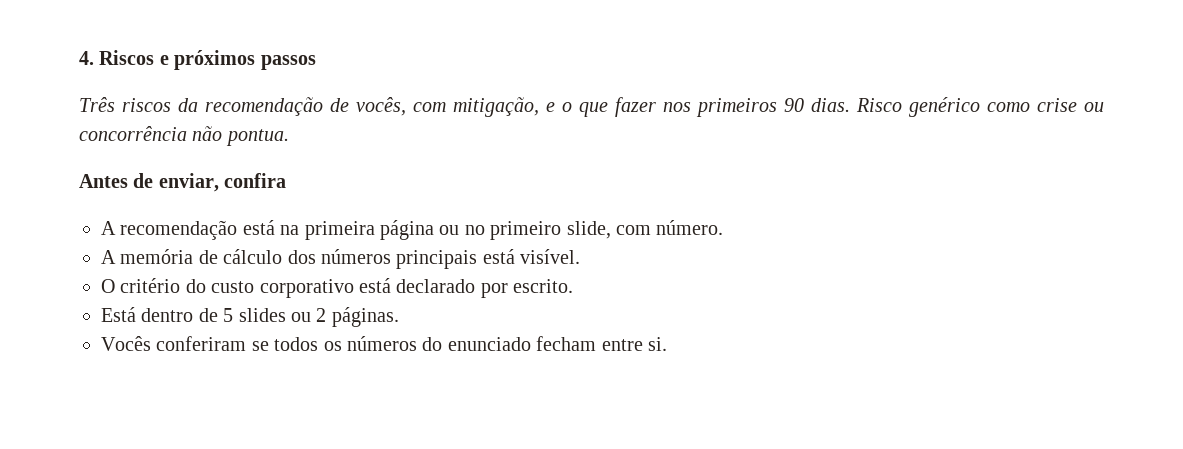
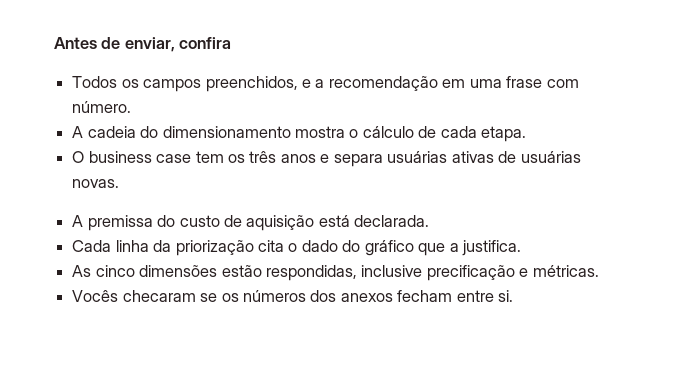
- 4. Riscos e próximos passos
- Três riscos da recomendação de vocês, com mitigação, e o que fazer nos primeiros 90 dias. Risco genérico como crise ou concorrência não pontua.
  Antes de enviar, confira
- A recomendação está na primeira página ou no primeiro slide, com número.
- A memória de cálculo dos números principais está visível.
- O critério do custo corporativo está declarado por escrito.
- Está dentro de 5 slides ou 2 páginas.
- Vocês conferiram se todos os números do enunciado fecham entre si.
+ Todos os campos preenchidos, e a recomendação em uma frase com número.
+ A cadeia do dimensionamento mostra o cálculo de cada etapa.
+ O business case tem os três anos e separa usuárias ativas de usuárias novas.
+ A premissa do custo de aquisição está declarada.
+ Cada linha da priorização cita o dado do gráfico que a justifica.
+ As cinco dimensões estão respondidas, inclusive precificação e métricas.
+ Vocês checaram se os números dos anexos fecham entre si.

